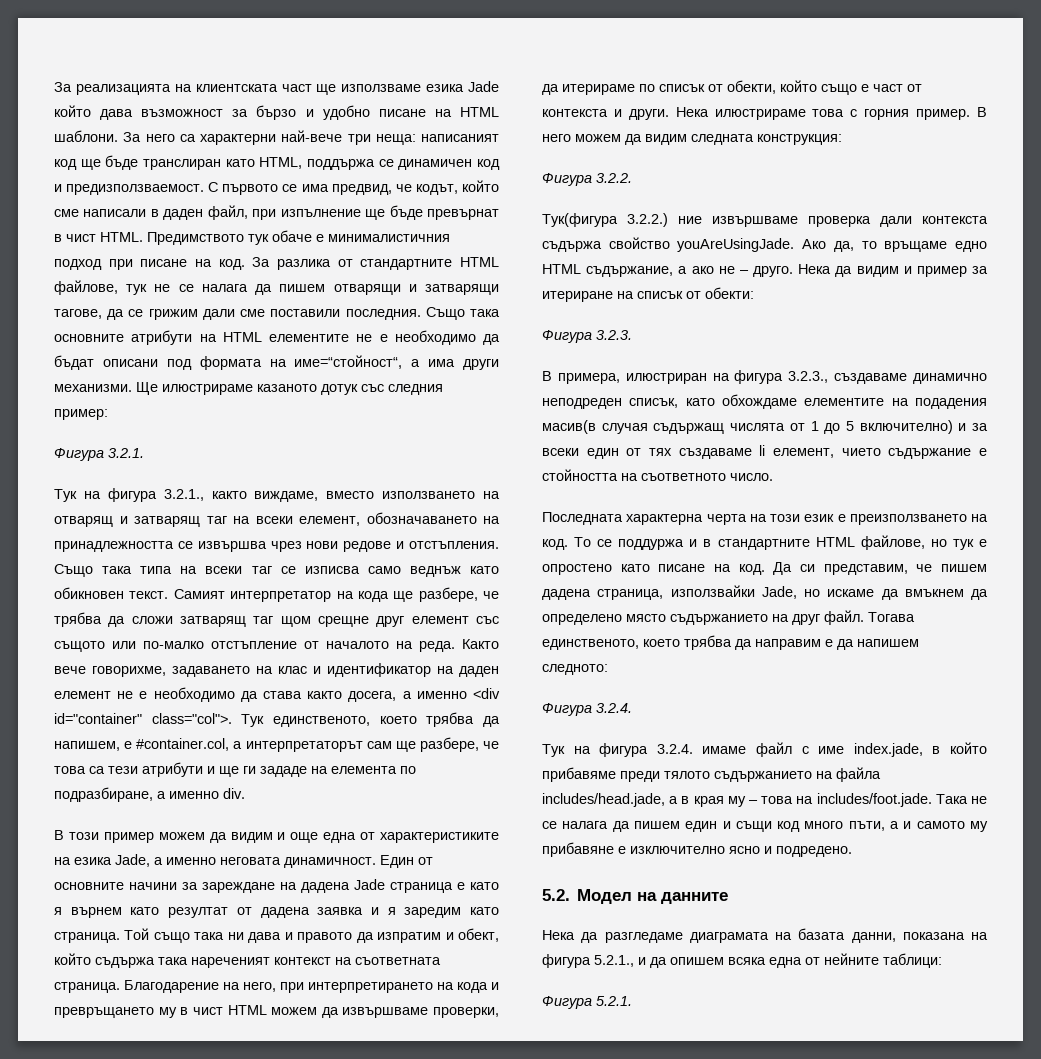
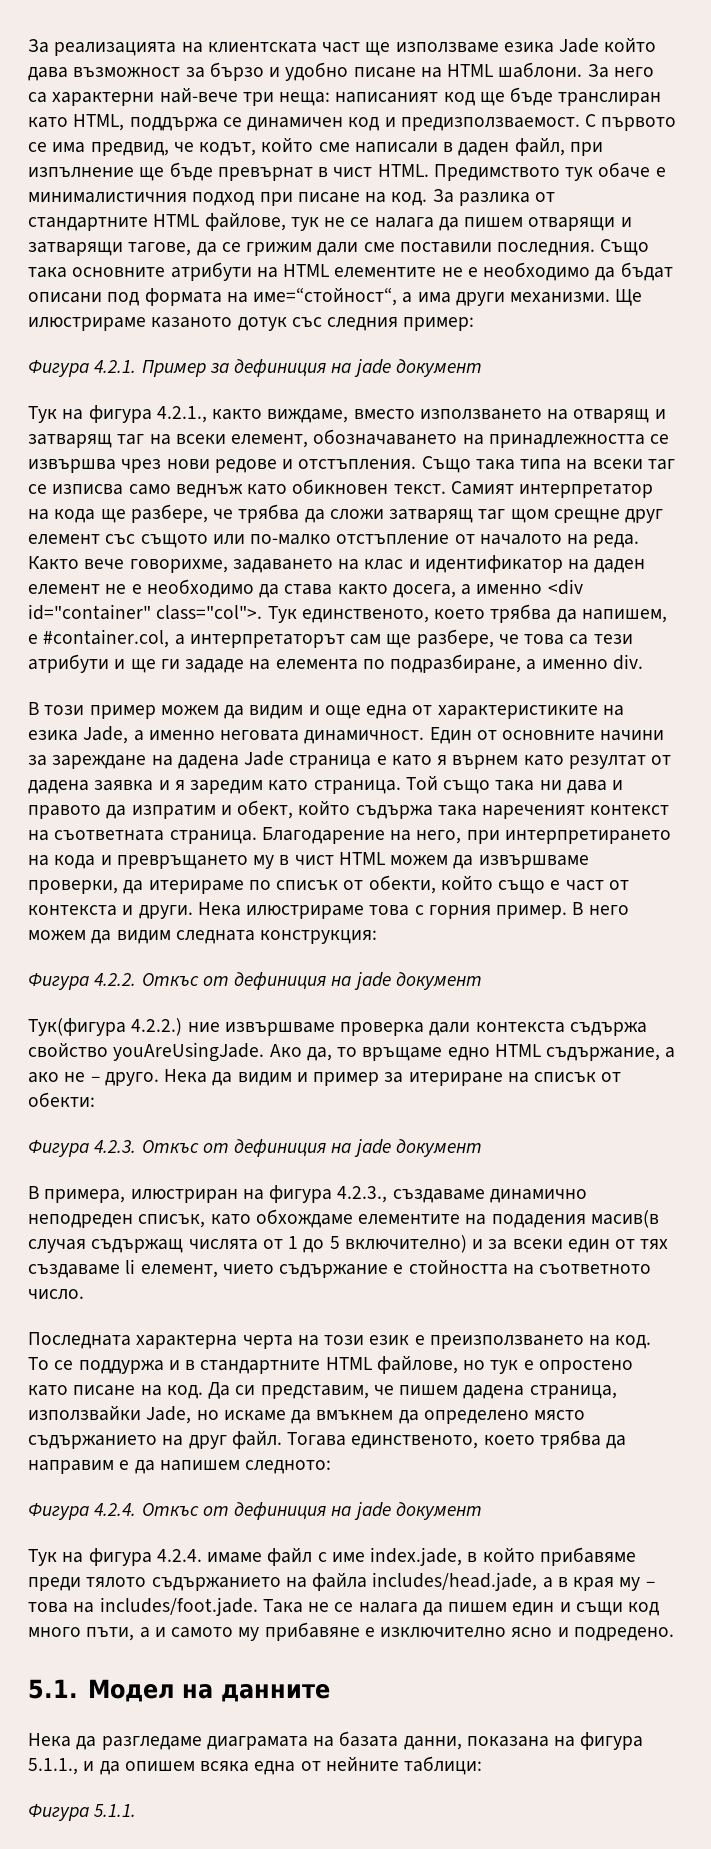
- Фигура 3.2.1.
- Тук на фигура 3.2.1., както виждаме, вместо използването на отварящ и затварящ таг на всеки елемент, обозначаването на принадлежността се извършва чрез нови редове и отстъпления.
+ Фигура 4.2.1. Пример за дефиниция на jade документ
+ Тук на фигура 4.2.1., както виждаме, вместо използването на отварящ и затварящ таг на всеки елемент, обозначаването на принадлежността се извършва чрез нови редове и отстъпления.
- Фигура 3.2.2.
+ Фигура 4.2.2. Откъс от дефиниция на jade документ
- Тук(фигура 3.2.2.) ние извършваме проверка дали контекста съдържа свойство youAreUsingJade.
+ Тук(фигура 4.2.2.) ние извършваме проверка дали контекста съдържа свойство youAreUsingJade.
- Фигура 3.2.3.
+ Фигура 4.2.3. Откъс от дефиниция на jade документ
- В примера, илюстриран на фигура 3.2.3., създаваме динамично неподреден списък, като обхождаме елементите на подадения масив(в случая съдържащ числята от 1 до 5 включително) и за всеки един от тях създаваме li елемент, чието съдържание е стойността на съответното число.
+ В примера, илюстриран на фигура 4.2.3., създаваме динамично неподреден списък, като обхождаме елементите на подадения масив(в случая съдържащ числята от 1 до 5 включително) и за всеки един от тях създаваме li елемент, чието съдържание е стойността на съответното число.
- Фигура 3.2.4.
- Тук на фигура 3.2.4. имаме файл с име index.jade, в който прибавяме преди тялото съдържанието на файла includes/head.jade, а в края му – това на includes/foot.jade. Така не се налага да пишем един и същи код много пъти, а и самото му прибавяне е изключително ясно и подредено.
+ Фигура 4.2.4. Откъс от дефиниция на jade документ
+ Тук на фигура 4.2.4. имаме файл с име index.jade, в който прибавяме преди тялото съдържанието на файла includes/head.jade, а в края му – това на includes/foot.jade. Така не се налага да пишем един и същи код много пъти, а и самото му прибавяне е изключително ясно и подредено.
- 5.2. Модел на данните
+ 5.1. Модел на данните
- Нека да разгледаме диаграмата на базата данни, показана на фигура 5.2.1., и да опишем всяка една от нейните таблици:
+ Нека да разгледаме диаграмата на базата данни, показана на фигура 5.1.1., и да опишем всяка една от нейните таблици:
- Фигура 5.2.1.
+ Фигура 5.1.1.

